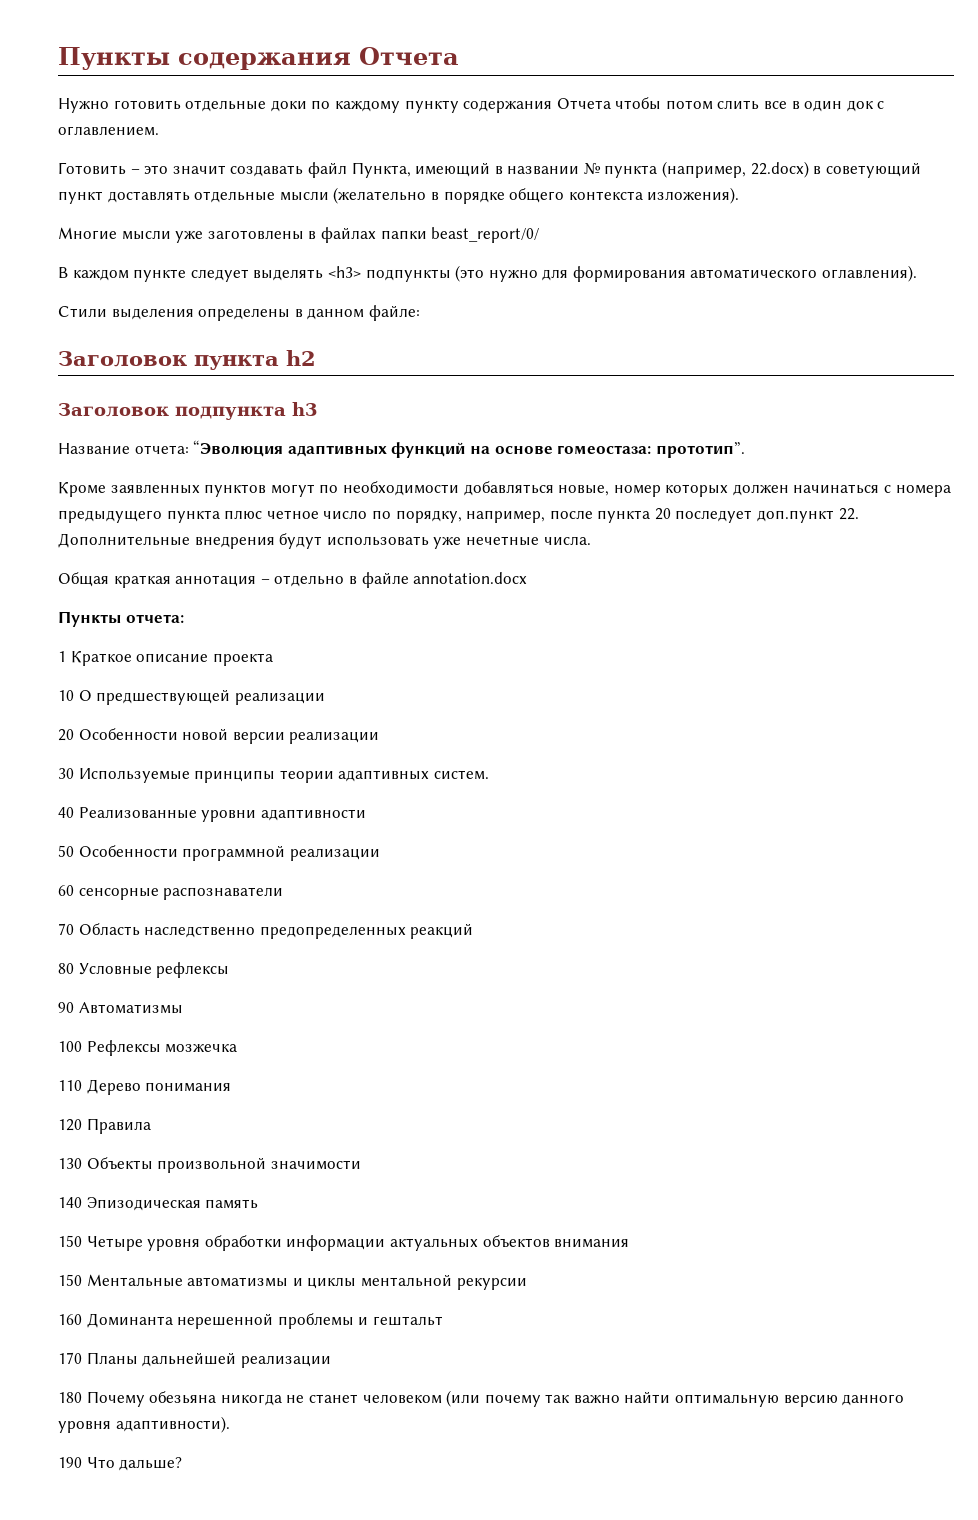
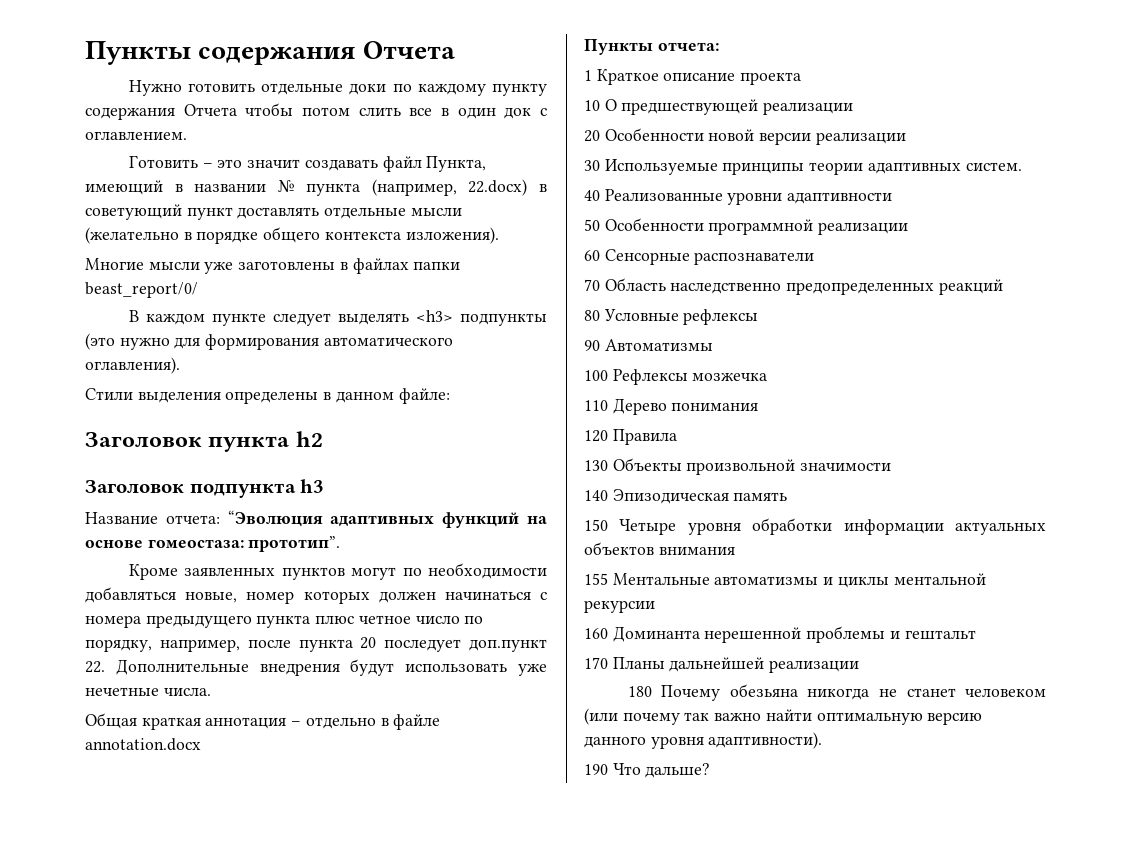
- 60 сенсорные распознаватели
+ 60 Сенсорные распознаватели
- 150 Ментальные автоматизмы и циклы ментальной рекурсии
+ 155 Ментальные автоматизмы и циклы ментальной рекурсии

